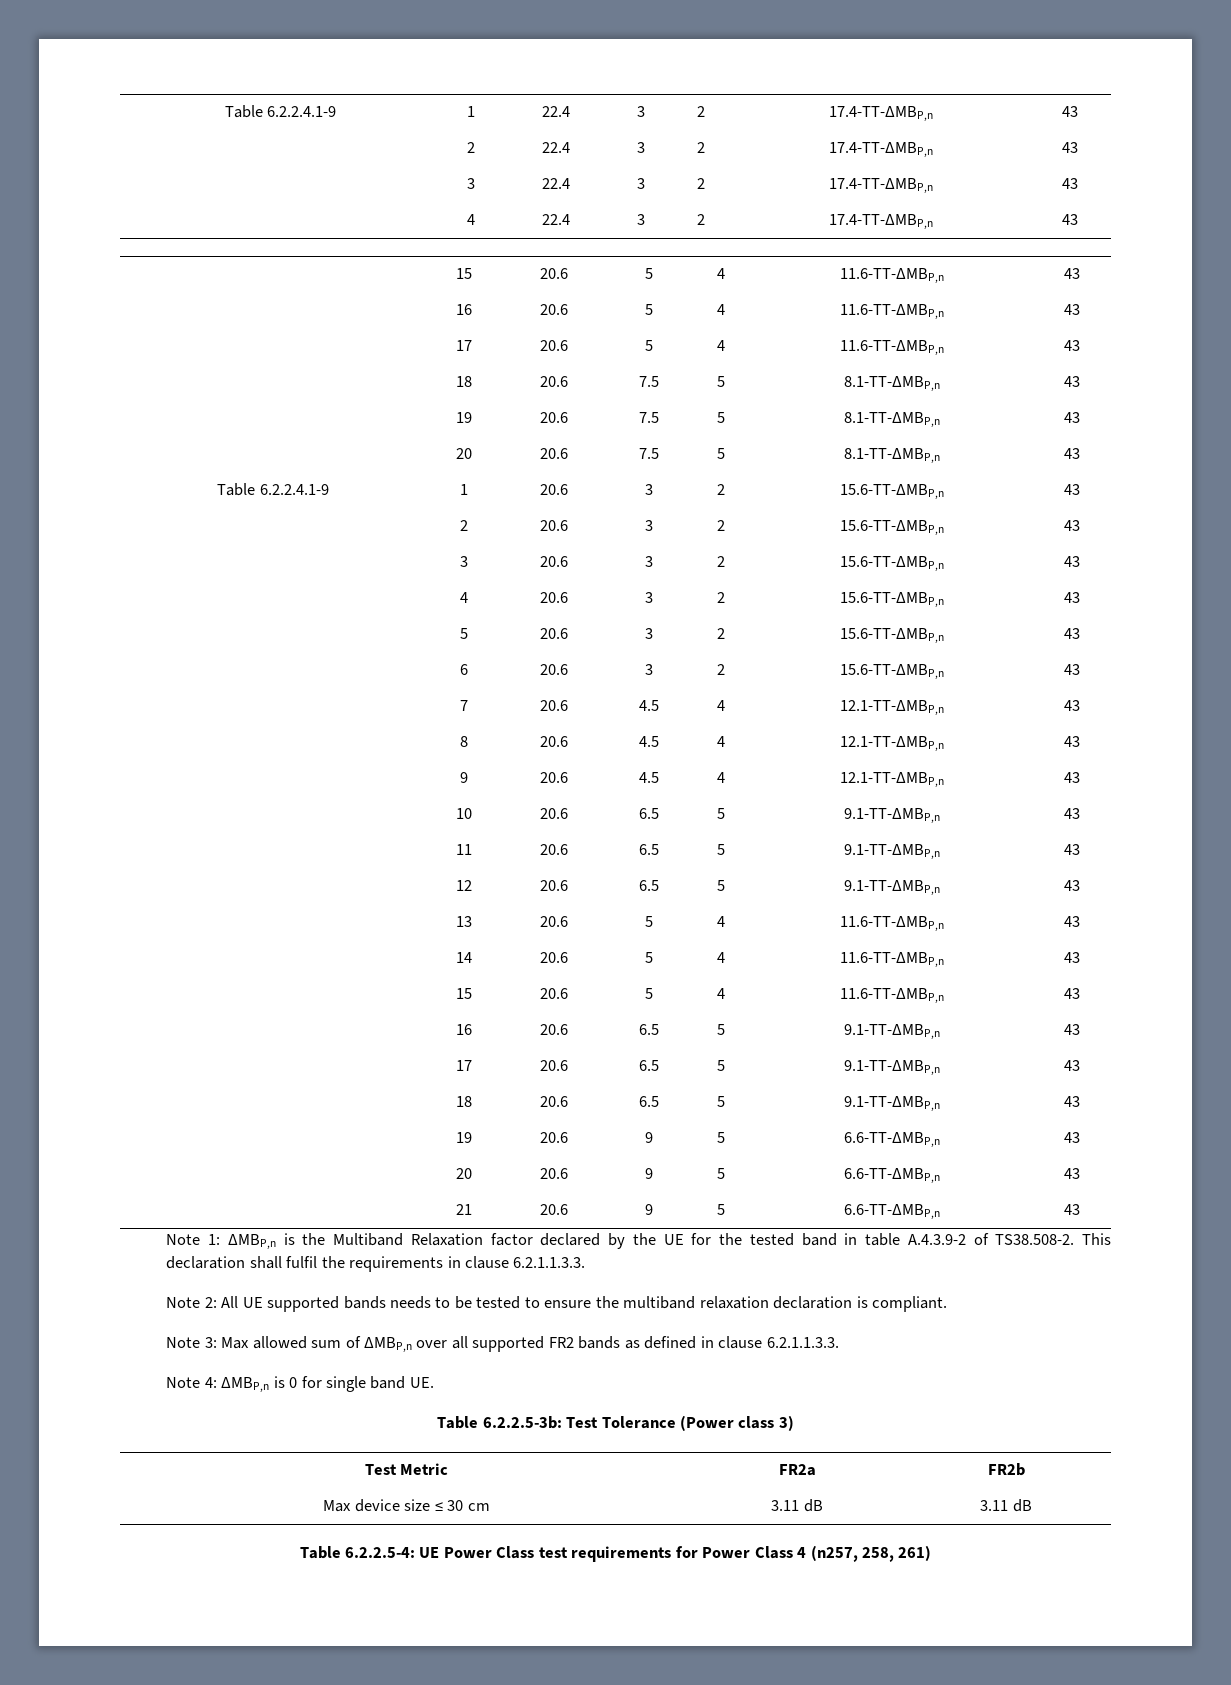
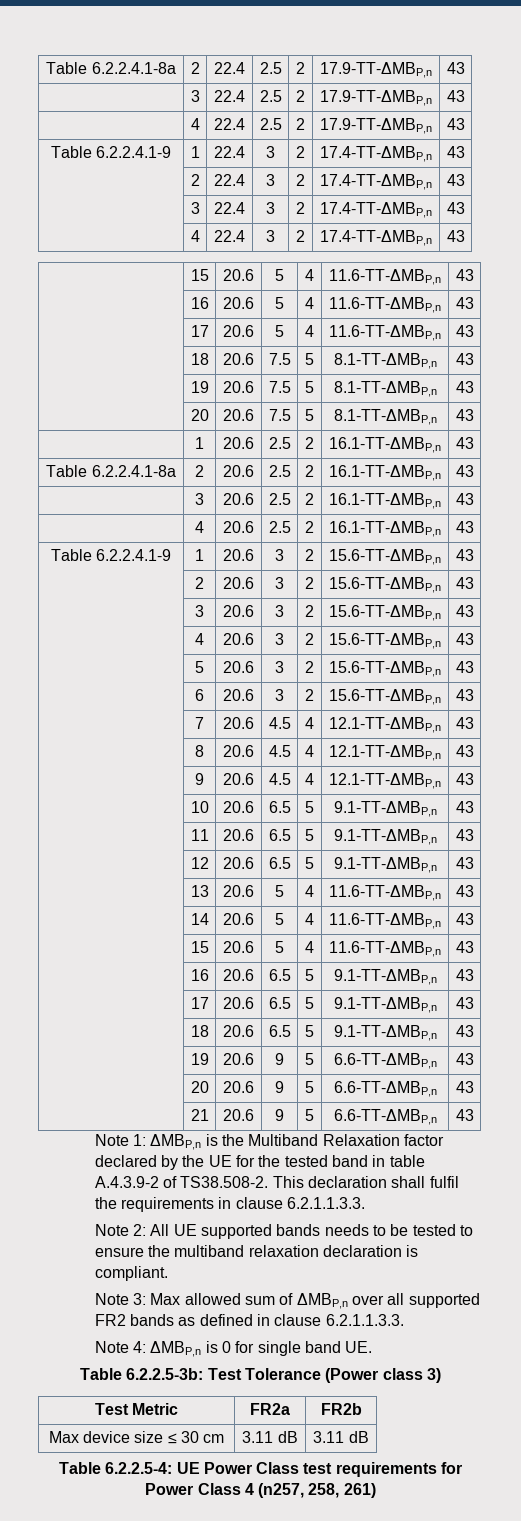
+ Table 6.2.2.4.1-8a | 2 | 22.4 | 2.5 | 2 | 17.9-TT-ΔMBP,n | 43
+ | 3 | 22.4 | 2.5 | 2 | 17.9-TT-ΔMBP,n | 43
+ | 4 | 22.4 | 2.5 | 2 | 17.9-TT-ΔMBP,n | 43
+ | 1 | 20.6 | 2.5 | 2 | 16.1-TT-ΔMBP,n | 43
+ Table 6.2.2.4.1-8a | 2 | 20.6 | 2.5 | 2 | 16.1-TT-ΔMBP,n | 43
+ | 3 | 20.6 | 2.5 | 2 | 16.1-TT-ΔMBP,n | 43
+ | 4 | 20.6 | 2.5 | 2 | 16.1-TT-ΔMBP,n | 43

